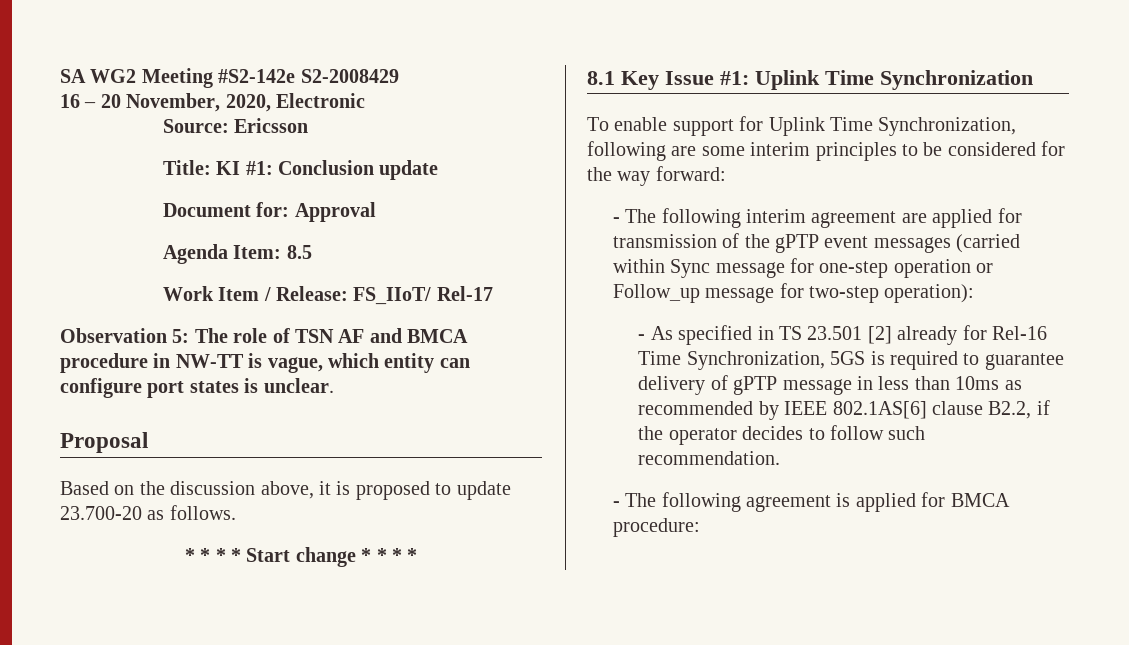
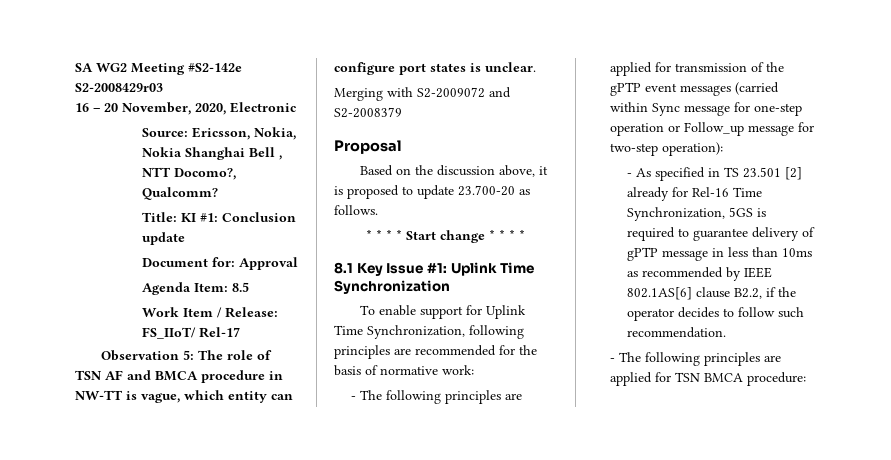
- SA WG2 Meeting #S2-142e S2-2008429
+ SA WG2 Meeting #S2-142e S2-2008429r03
- Source: Ericsson
+ Source: Ericsson, Nokia, Nokia Shanghai Bell , NTT Docomo?, Qualcomm?
+ Merging with S2-2009072 and S2-2008379
- To enable support for Uplink Time Synchronization, following are some interim principles to be considered for the way forward:
- - The following interim agreement are applied for transmission of the gPTP event messages (carried within Sync message for one-step operation or Follow_up message for two-step operation):
+ To enable support for Uplink Time Synchronization, following principles are recommended for the basis of normative work:
+ - The following principles are applied for transmission of the gPTP event messages (carried within Sync message for one-step operation or Follow_up message for two-step operation):
- - The following agreement is applied for BMCA procedure:
+ - The following principles are applied for TSN BMCA procedure:

